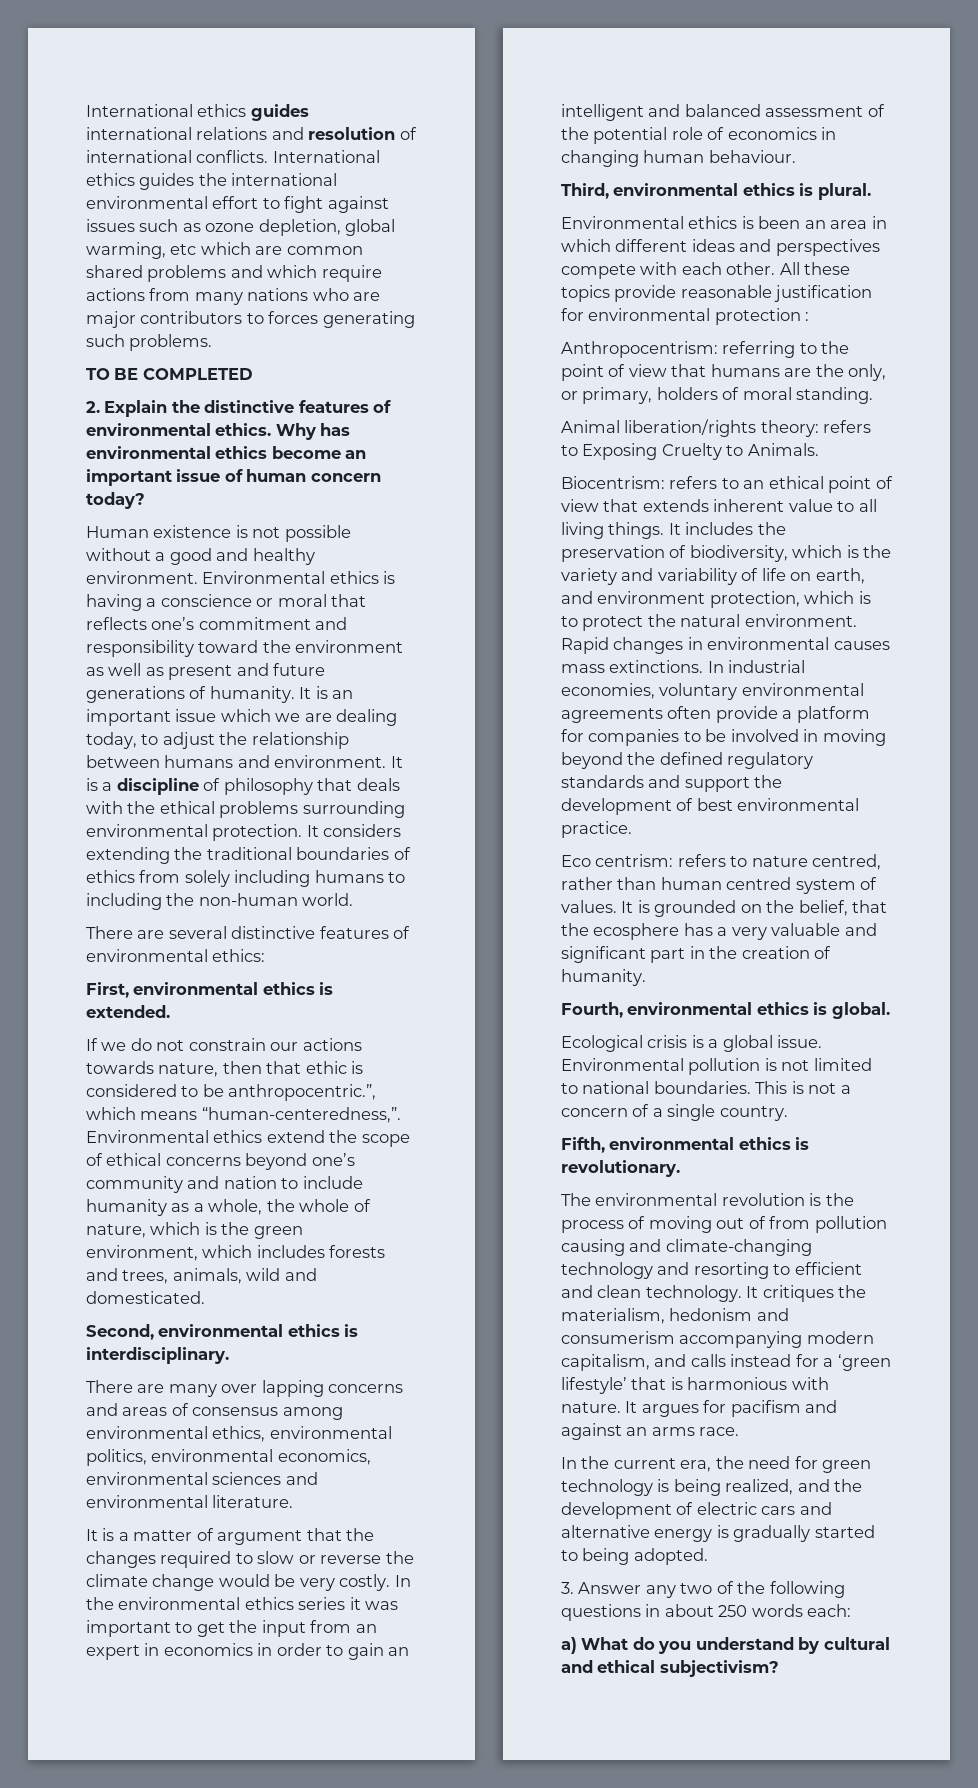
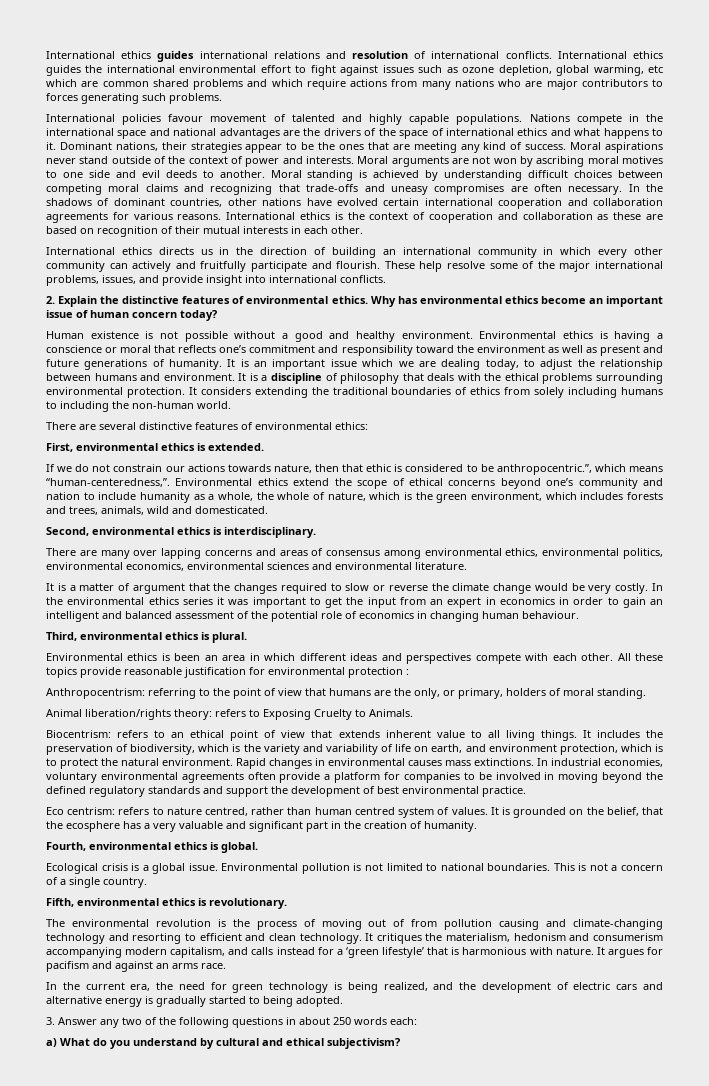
- TO BE COMPLETED
+ International policies favour movement of talented and highly capable populations. Nations compete in the international space and national advantages are the drivers of the space of international ethics and what happens to it. Dominant nations, their strategies appear to be the ones that are meeting any kind of success. Moral aspirations never stand outside of the context of power and interests. Moral arguments are not won by ascribing moral motives to one side and evil deeds to another. Moral standing is achieved by understanding difficult choices between competing moral claims and recognizing that trade-offs and uneasy compromises are often necessary. In the shadows of dominant countries, other nations have evolved certain international cooperation and collaboration agreements for various reasons. International ethics is the context of cooperation and collaboration as these are based on recognition of their mutual interests in each other.
+ International ethics directs us in the direction of building an international community in which every other community can actively and fruitfully participate and flourish. These help resolve some of the major international problems, issues, and provide insight into international conflicts.

